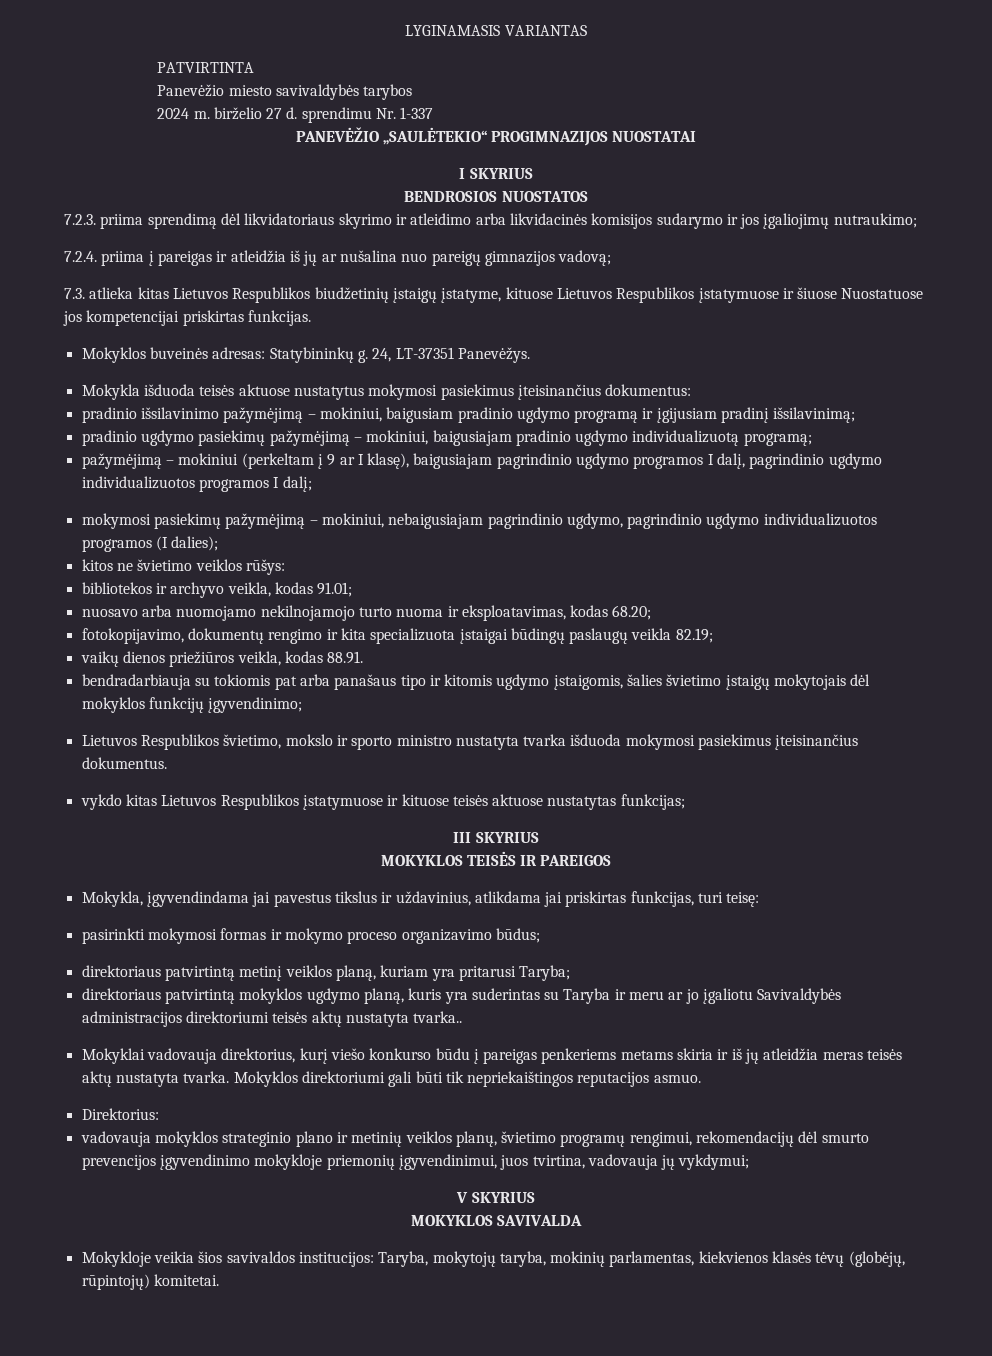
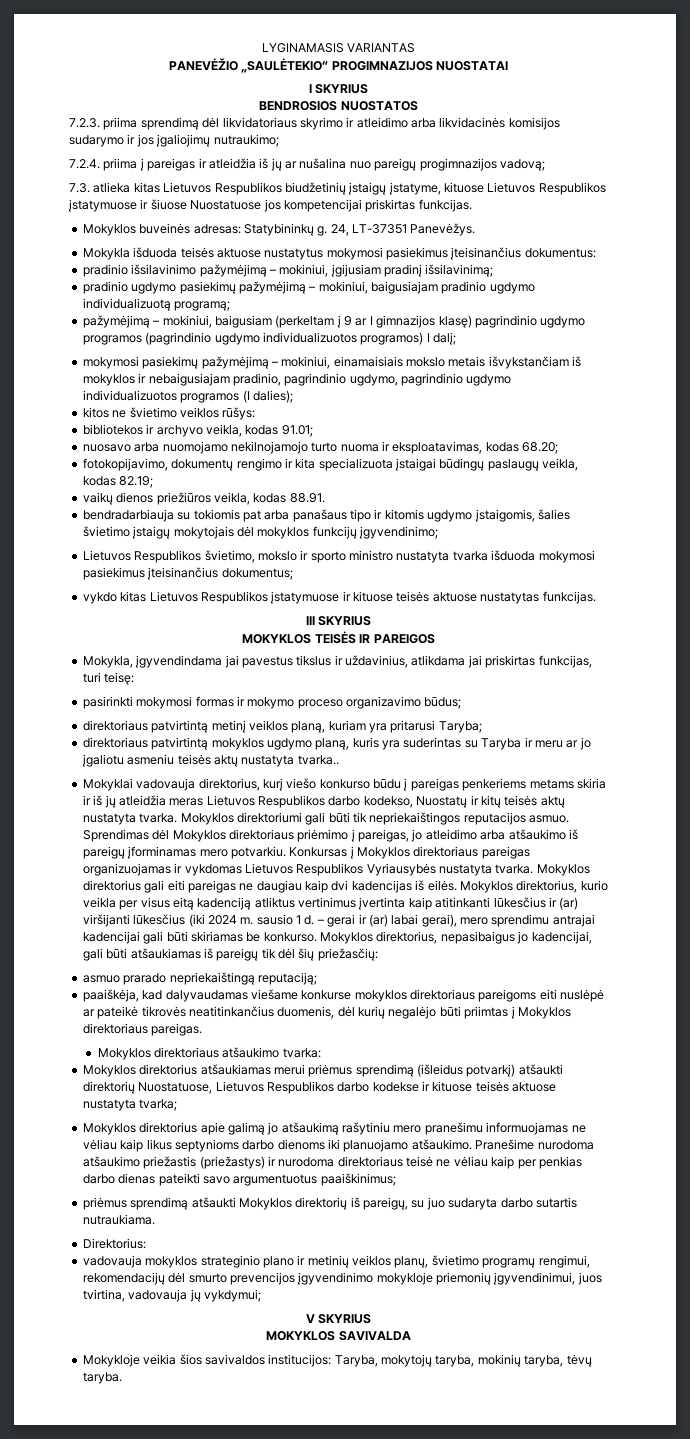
- PATVIRTINTA
- Panevėžio miesto savivaldybės tarybos
- 2024 m. birželio 27 d. sprendimu Nr. 1-337
- 7.2.4. priima į pareigas ir atleidžia iš jų ar nušalina nuo pareigų gimnazijos vadovą;
+ 7.2.4. priima į pareigas ir atleidžia iš jų ar nušalina nuo pareigų progimnazijos vadovą;
- pradinio išsilavinimo pažymėjimą – mokiniui, baigusiam pradinio ugdymo programą ir įgijusiam pradinį išsilavinimą;
+ pradinio išsilavinimo pažymėjimą – mokiniui, įgijusiam pradinį išsilavinimą;
- pažymėjimą – mokiniui (perkeltam į 9 ar I klasę), baigusiajam pagrindinio ugdymo programos I dalį, pagrindinio ugdymo individualizuotos programos I dalį;
+ pažymėjimą – mokiniui, baigusiam (perkeltam į 9 ar I gimnazijos klasę) pagrindinio ugdymo programos (pagrindinio ugdymo individualizuotos programos) I dalį;
- mokymosi pasiekimų pažymėjimą – mokiniui, nebaigusiajam pagrindinio ugdymo, pagrindinio ugdymo individualizuotos programos (I dalies);
+ mokymosi pasiekimų pažymėjimą – mokiniui, einamaisiais mokslo metais išvykstančiam iš mokyklos ir nebaigusiajam pradinio, pagrindinio ugdymo, pagrindinio ugdymo individualizuotos programos (I dalies);
- fotokopijavimo, dokumentų rengimo ir kita specializuota įstaigai būdingų paslaugų veikla 82.19;
+ fotokopijavimo, dokumentų rengimo ir kita specializuota įstaigai būdingų paslaugų veikla, kodas 82.19;
- Lietuvos Respublikos švietimo, mokslo ir sporto ministro nustatyta tvarka išduoda mokymosi pasiekimus įteisinančius dokumentus.
+ Lietuvos Respublikos švietimo, mokslo ir sporto ministro nustatyta tvarka išduoda mokymosi pasiekimus įteisinančius dokumentus;
- vykdo kitas Lietuvos Respublikos įstatymuose ir kituose teisės aktuose nustatytas funkcijas;
+ vykdo kitas Lietuvos Respublikos įstatymuose ir kituose teisės aktuose nustatytas funkcijas.
- direktoriaus patvirtintą mokyklos ugdymo planą, kuris yra suderintas su Taryba ir meru ar jo įgaliotu Savivaldybės administracijos direktoriumi teisės aktų nustatyta tvarka..
+ direktoriaus patvirtintą mokyklos ugdymo planą, kuris yra suderintas su Taryba ir meru ar jo įgaliotu asmeniu teisės aktų nustatyta tvarka..
- Mokyklai vadovauja direktorius, kurį viešo konkurso būdu į pareigas penkeriems metams skiria ir iš jų atleidžia meras teisės aktų nustatyta tvarka.
+ Mokyklai vadovauja direktorius, kurį viešo konkurso būdu į pareigas penkeriems metams skiria ir iš jų atleidžia meras Lietuvos Respublikos darbo kodekso, Nuostatų ir kitų teisės aktų nustatyta tvarka.
+ Sprendimas dėl Mokyklos direktoriaus priėmimo į pareigas, jo atleidimo arba atšaukimo iš pareigų įforminamas mero potvarkiu. Konkursas į Mokyklos direktoriaus pareigas organizuojamas ir vykdomas Lietuvos Respublikos Vyriausybės nustatyta tvarka. Mokyklos direktorius gali eiti pareigas ne daugiau kaip dvi kadencijas iš eilės. Mokyklos direktorius, kurio veikla per visus eitą kadenciją atliktus vertinimus įvertinta kaip atitinkanti lūkesčius ir (ar) viršijanti lūkesčius (iki 2024 m. sausio 1 d. – gerai ir (ar) labai gerai), mero sprendimu antrajai kadencijai gali būti skiriamas be konkurso. Mokyklos direktorius, nepasibaigus jo kadencijai, gali būti atšaukiamas iš pareigų tik dėl šių priežasčių:
+ asmuo prarado nepriekaištingą reputaciją;
+ paaiškėja, kad dalyvaudamas viešame konkurse mokyklos direktoriaus pareigoms eiti nuslėpė ar pateikė tikrovės neatitinkančius duomenis, dėl kurių negalėjo būti priimtas į Mokyklos direktoriaus pareigas.
+ Mokyklos direktoriaus atšaukimo tvarka:
+ Mokyklos direktorius atšaukiamas merui priėmus sprendimą (išleidus potvarkį) atšaukti direktorių Nuostatuose, Lietuvos Respublikos darbo kodekse ir kituose teisės aktuose nustatyta tvarka;
+ Mokyklos direktorius apie galimą jo atšaukimą rašytiniu mero pranešimu informuojamas ne vėliau kaip likus septynioms darbo dienoms iki planuojamo atšaukimo. Pranešime nurodoma atšaukimo priežastis (priežastys) ir nurodoma direktoriaus teisė ne vėliau kaip per penkias darbo dienas pateikti savo argumentuotus paaiškinimus;
+ priėmus sprendimą atšaukti Mokyklos direktorių iš pareigų, su juo sudaryta darbo sutartis nutraukiama.
- Mokykloje veikia šios savivaldos institucijos: Taryba, mokytojų taryba, mokinių parlamentas, kiekvienos klasės tėvų (globėjų, rūpintojų) komitetai.
+ Mokykloje veikia šios savivaldos institucijos: Taryba, mokytojų taryba, mokinių taryba, tėvų taryba.

